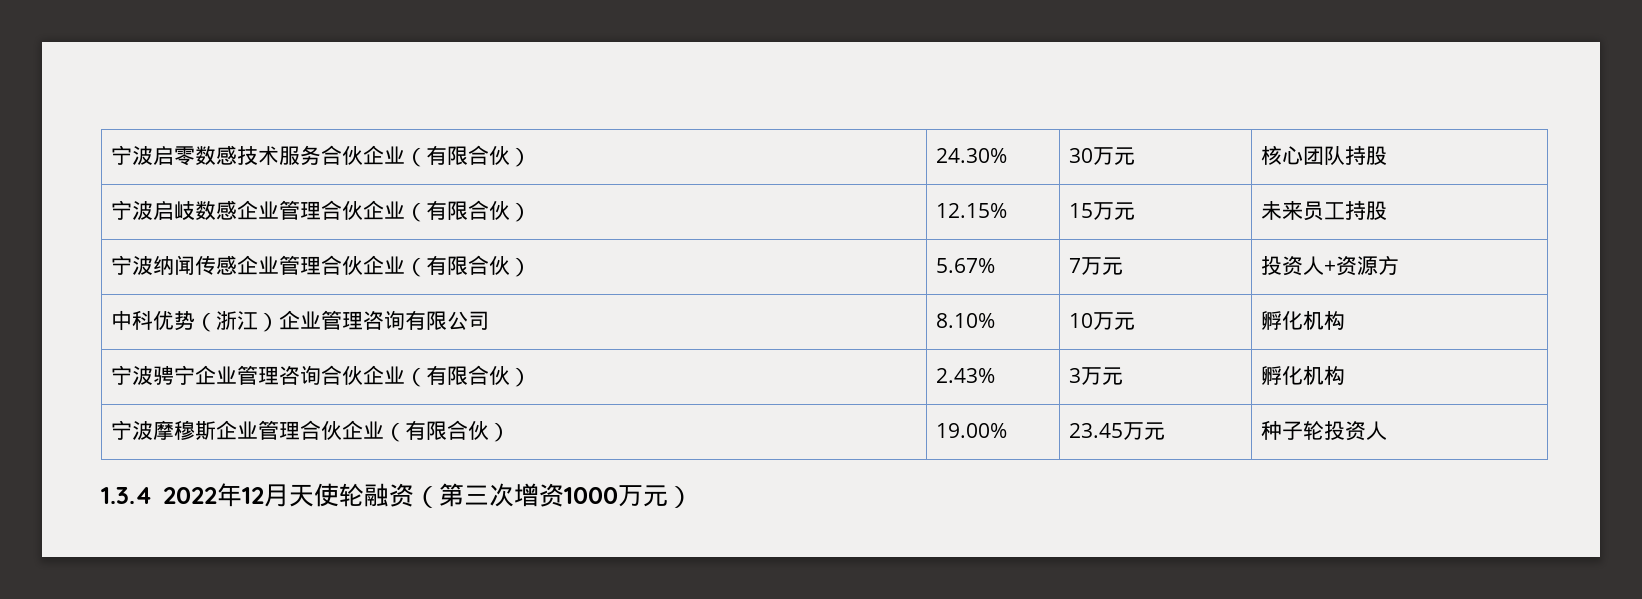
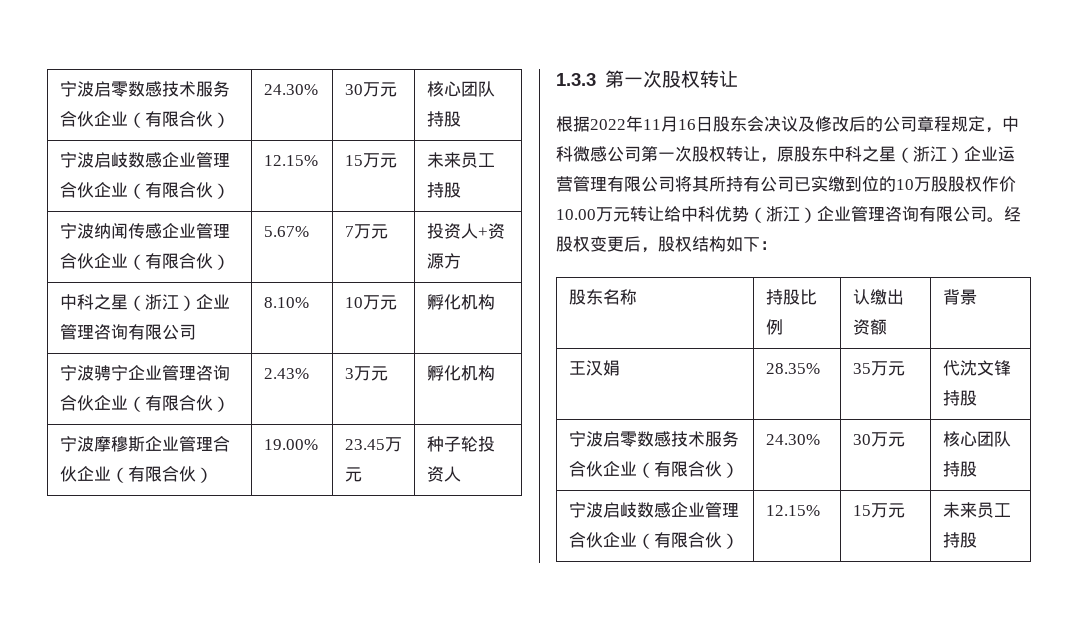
- 中科优势（浙江）企业管理咨询有限公司 | 8.10% | 10万元 | 孵化机构
+ 中科之星（浙江）企业管理咨询有限公司 | 8.10% | 10万元 | 孵化机构
- 1.3.4 2022年12月天使轮融资（第三次增资1000万元）
+ 1.3.3第一次股权转让
+ 根据2022年11月16日股东会决议及修改后的公司章程规定，中科微感公司第一次股权转让，原股东中科之星（浙江）企业运营管理有限公司将其所持有公司已实缴到位的10万股股权作价10.00万元转让给中科优势（浙江）企业管理咨询有限公司。经股权变更后，股权结构如下：
+ 股东名称 | 持股比例 | 认缴出资额 | 背景
+ 王汉娟 | 28.35% | 35万元 | 代沈文锋持股
+ 宁波启零数感技术服务合伙企业（有限合伙） | 24.30% | 30万元 | 核心团队持股
+ 宁波启岐数感企业管理合伙企业（有限合伙） | 12.15% | 15万元 | 未来员工持股

